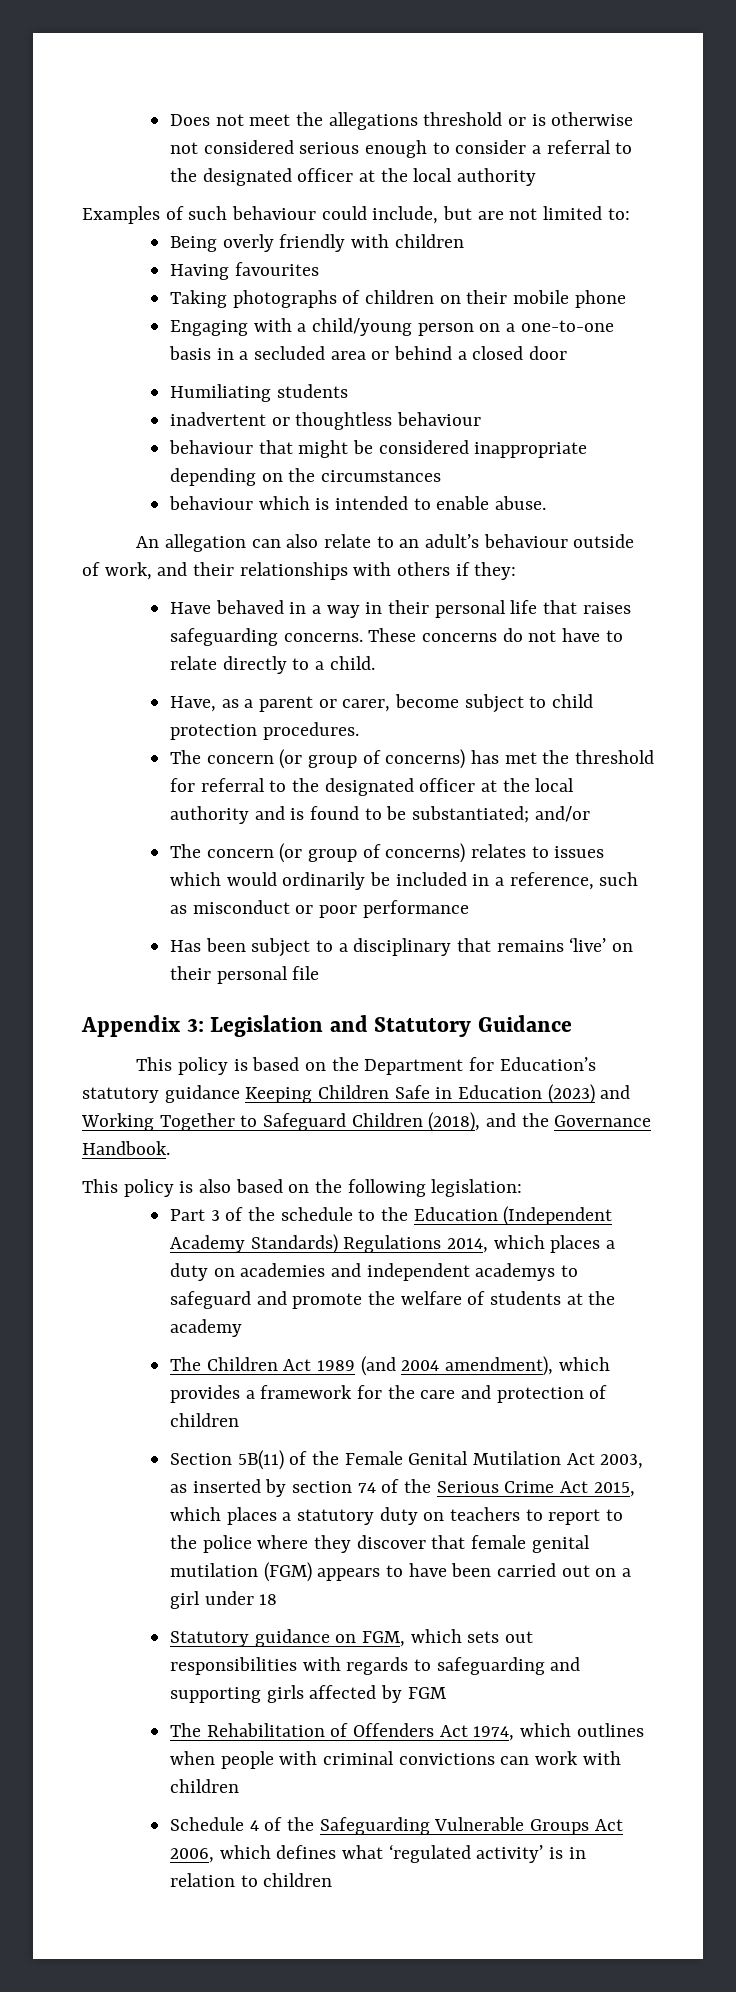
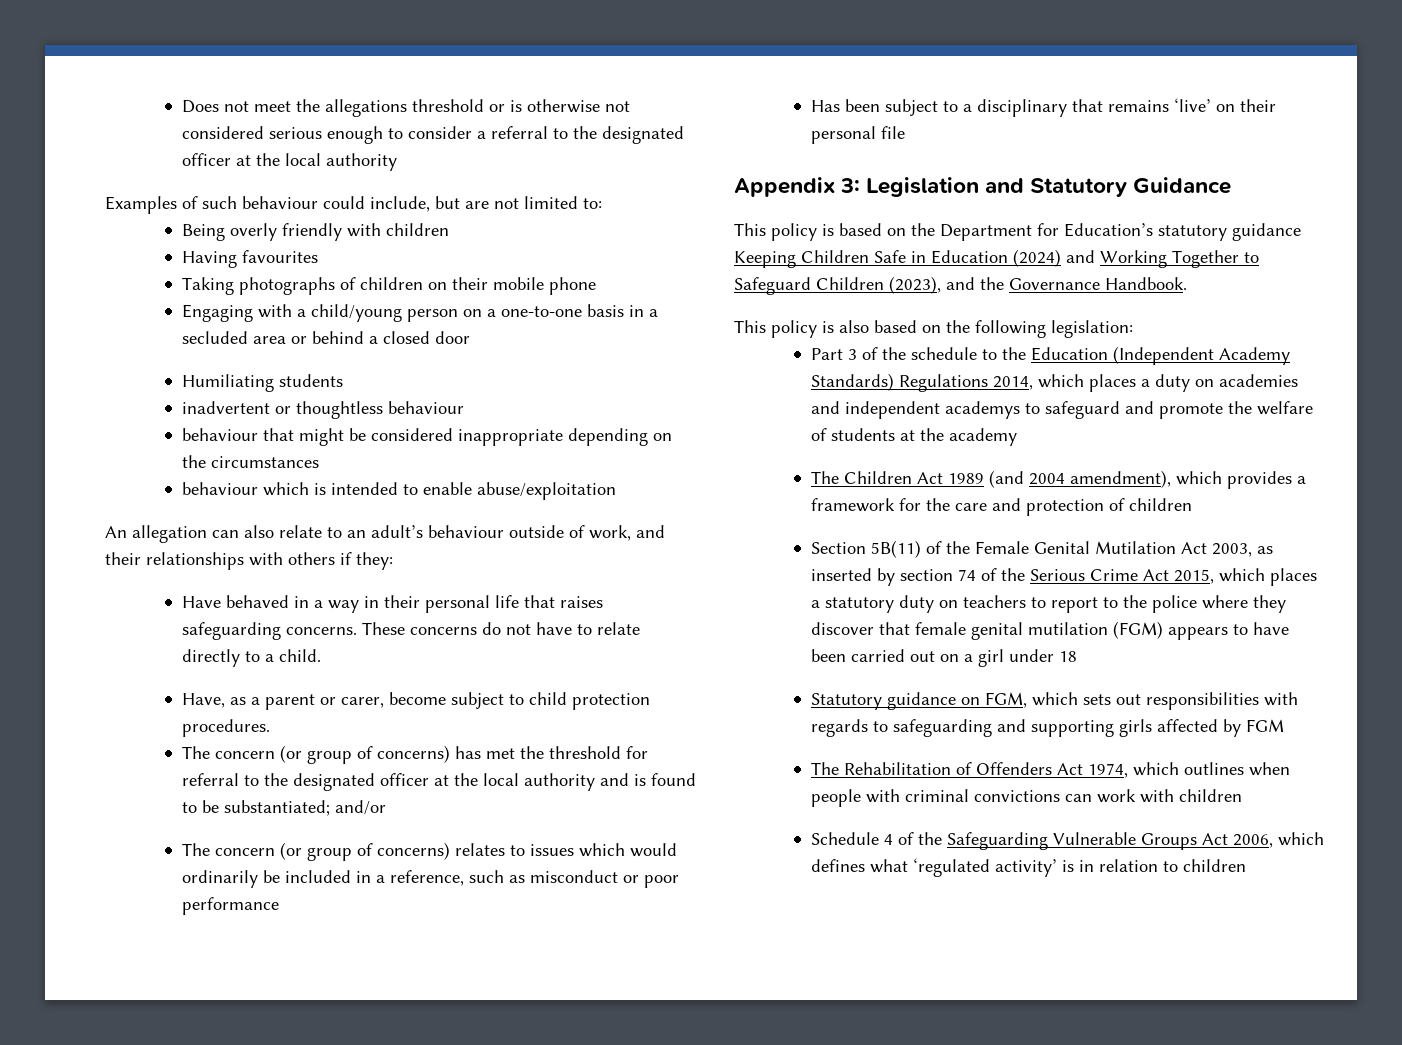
- behaviour which is intended to enable abuse.
+ behaviour which is intended to enable abuse/exploitation
- This policy is based on the Department for Education’s statutory guidance Keeping Children Safe in Education (2023) and Working Together to Safeguard Children (2018), and the Governance Handbook.
+ This policy is based on the Department for Education’s statutory guidance Keeping Children Safe in Education (2024) and Working Together to Safeguard Children (2023), and the Governance Handbook.

